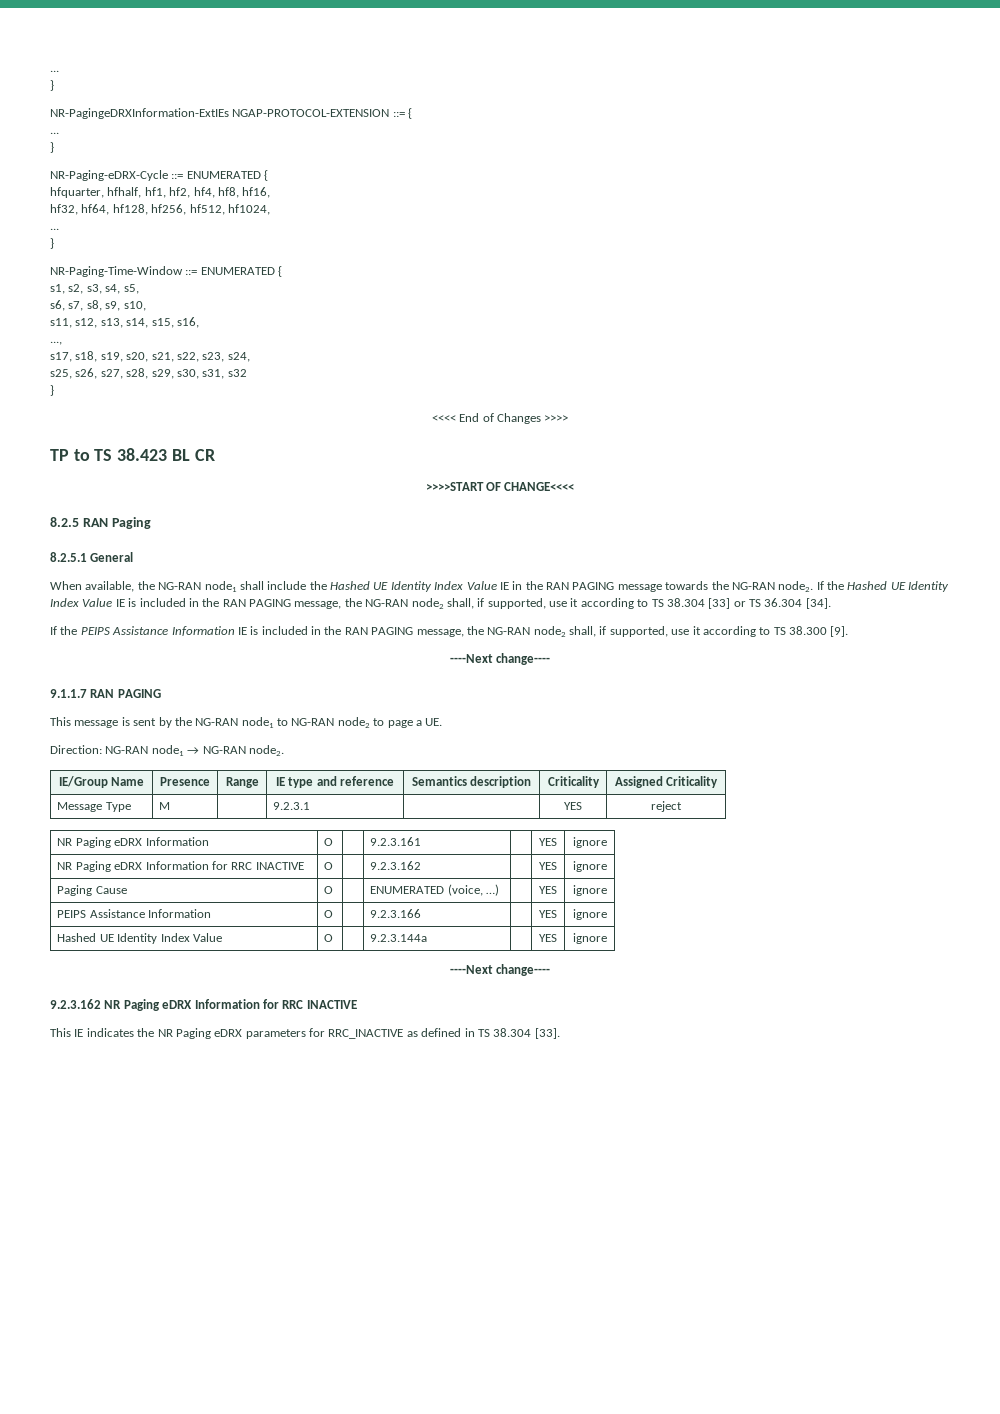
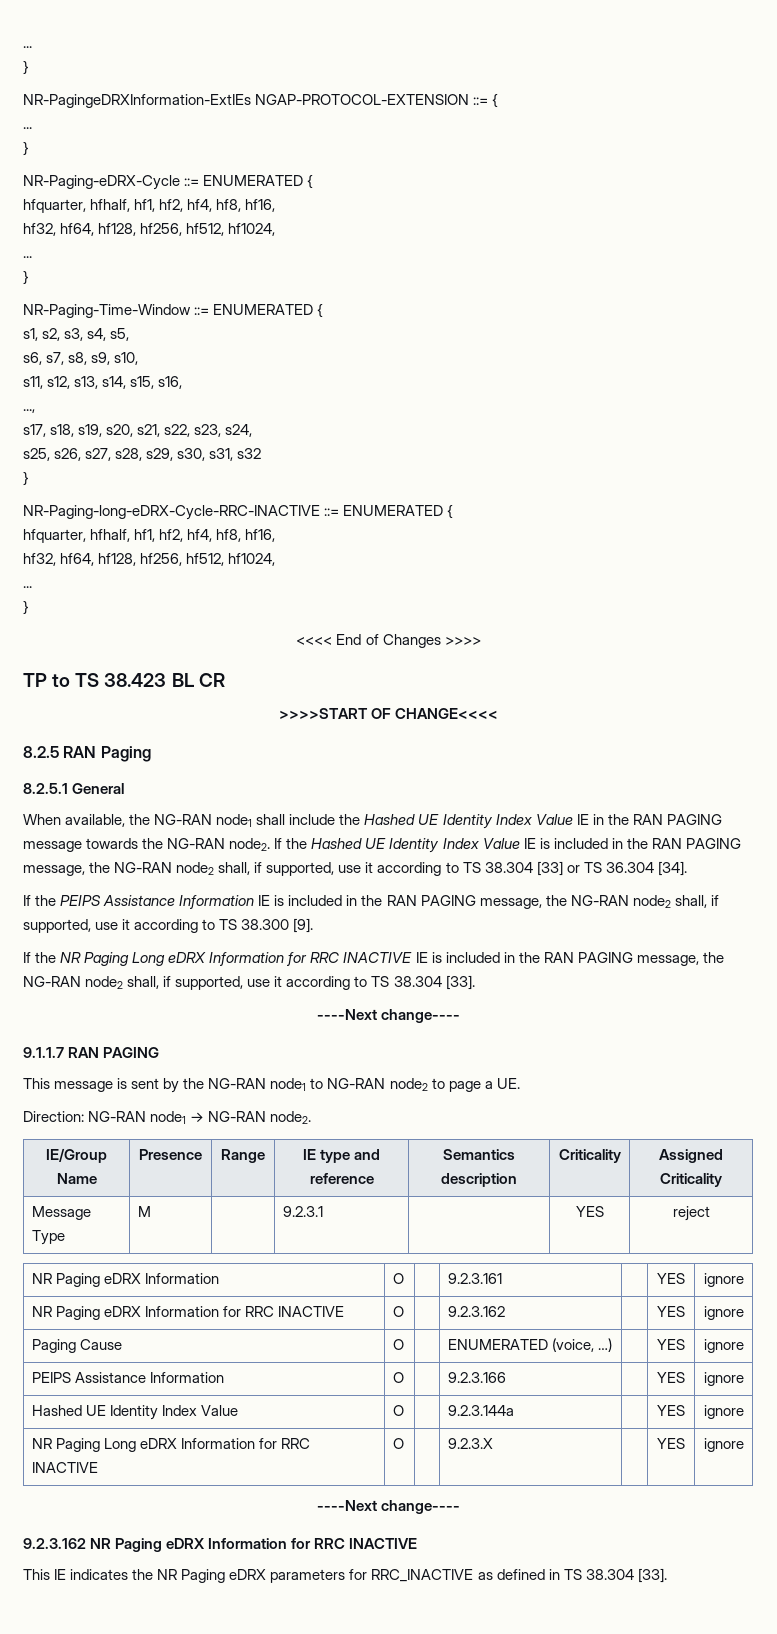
+ NR-Paging-long-eDRX-Cycle-RRC-INACTIVE ::= ENUMERATED {
+ hfquarter, hfhalf, hf1, hf2, hf4, hf8, hf16,
+ hf32, hf64, hf128, hf256, hf512, hf1024,
+ ...
+ }
+ If the NR Paging Long eDRX Information for RRC INACTIVE IE is included in the RAN PAGING message, the NG-RAN node2 shall, if supported, use it according to TS 38.304 [33].
+ NR Paging Long eDRX Information for RRC INACTIVE | O | | 9.2.3.X | | YES | ignore

